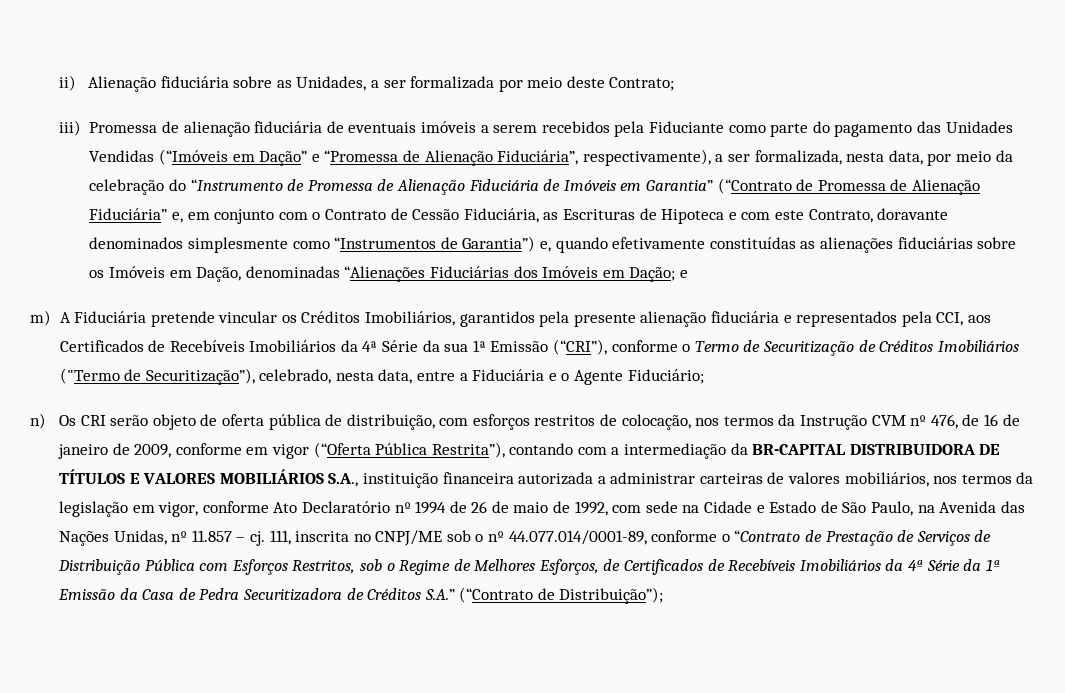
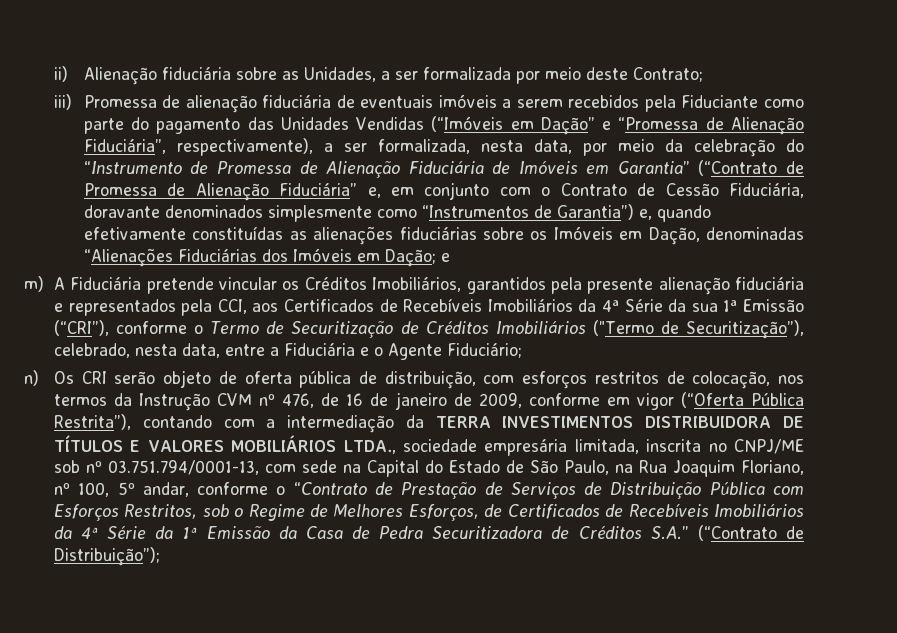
- iii) Promessa de alienação fiduciária de eventuais imóveis a serem recebidos pela Fiduciante como parte do pagamento das Unidades Vendidas (“Imóveis em Dação” e “Promessa de Alienação Fiduciária”, respectivamente), a ser formalizada, nesta data, por meio da celebração do “Instrumento de Promessa de Alienação Fiduciária de Imóveis em Garantia” (“Contrato de Promessa de Alienação Fiduciária” e, em conjunto com o Contrato de Cessão Fiduciária, as Escrituras de Hipoteca e com este Contrato, doravante denominados simplesmente como “Instrumentos de Garantia”) e, quando efetivamente constituídas as alienações fiduciárias sobre os Imóveis em Dação, denominadas “Alienações Fiduciárias dos Imóveis em Dação;
+ iii) Promessa de alienação fiduciária de eventuais imóveis a serem recebidos pela Fiduciante como parte do pagamento das Unidades Vendidas (“Imóveis em Dação” e “Promessa de Alienação Fiduciária”, respectivamente), a ser formalizada, nesta data, por meio da celebração do “Instrumento de Promessa de Alienação Fiduciária de Imóveis em Garantia” (“Contrato de Promessa de Alienação Fiduciária” e, em conjunto com o Contrato de Cessão Fiduciária, doravante denominados simplesmente como “Instrumentos de Garantia”) e, quando efetivamente constituídas as alienações fiduciárias sobre os Imóveis em Dação, denominadas “Alienações Fiduciárias dos Imóveis em Dação;
- n) Os CRI serão objeto de oferta pública de distribuição, com esforços restritos de colocação, nos termos da Instrução CVM nº 476, de 16 de janeiro de 2009, conforme em vigor (“Oferta Pública Restrita”), contando com a intermediação da BR-CAPITAL DISTRIBUIDORA DE TÍTULOS E VALORES MOBILIÁRIOS S.A., instituição financeira autorizada a administrar carteiras de valores mobiliários, nos termos da legislação em vigor, conforme Ato Declaratório nº 1994 de 26 de maio de 1992, com sede na Cidade e Estado de São Paulo, na Avenida das Nações Unidas, nº 11.857 – cj. 111, inscrita no CNPJ/ME sob o nº 44.077.014/0001-89, conforme o “Contrato de Prestação de Serviços de Distribuição Pública com Esforços Restritos, sob o Regime de Melhores Esforços, de Certificados de Recebíveis Imobiliários da 4ª Série da 1ª Emissão da Casa de Pedra Securitizadora de Créditos S.A.” (“Contrato de Distribuição”);
+ n) Os CRI serão objeto de oferta pública de distribuição, com esforços restritos de colocação, nos termos da Instrução CVM nº 476, de 16 de janeiro de 2009, conforme em vigor (“Oferta Pública Restrita”), contando com a intermediação da TERRA INVESTIMENTOS DISTRIBUIDORA DE TÍTULOS E VALORES MOBILIÁRIOS LTDA., sociedade empresária limitada, inscrita no CNPJ/ME sob nº 03.751.794/0001-13, com sede na Capital do Estado de São Paulo, na Rua Joaquim Floriano, nº 100, 5º andar, conforme o “Contrato de Prestação de Serviços de Distribuição Pública com Esforços Restritos, sob o Regime de Melhores Esforços, de Certificados de Recebíveis Imobiliários da 4ª Série da 1ª Emissão da Casa de Pedra Securitizadora de Créditos S.A.” (“Contrato de Distribuição”);

